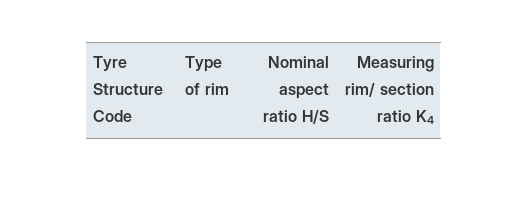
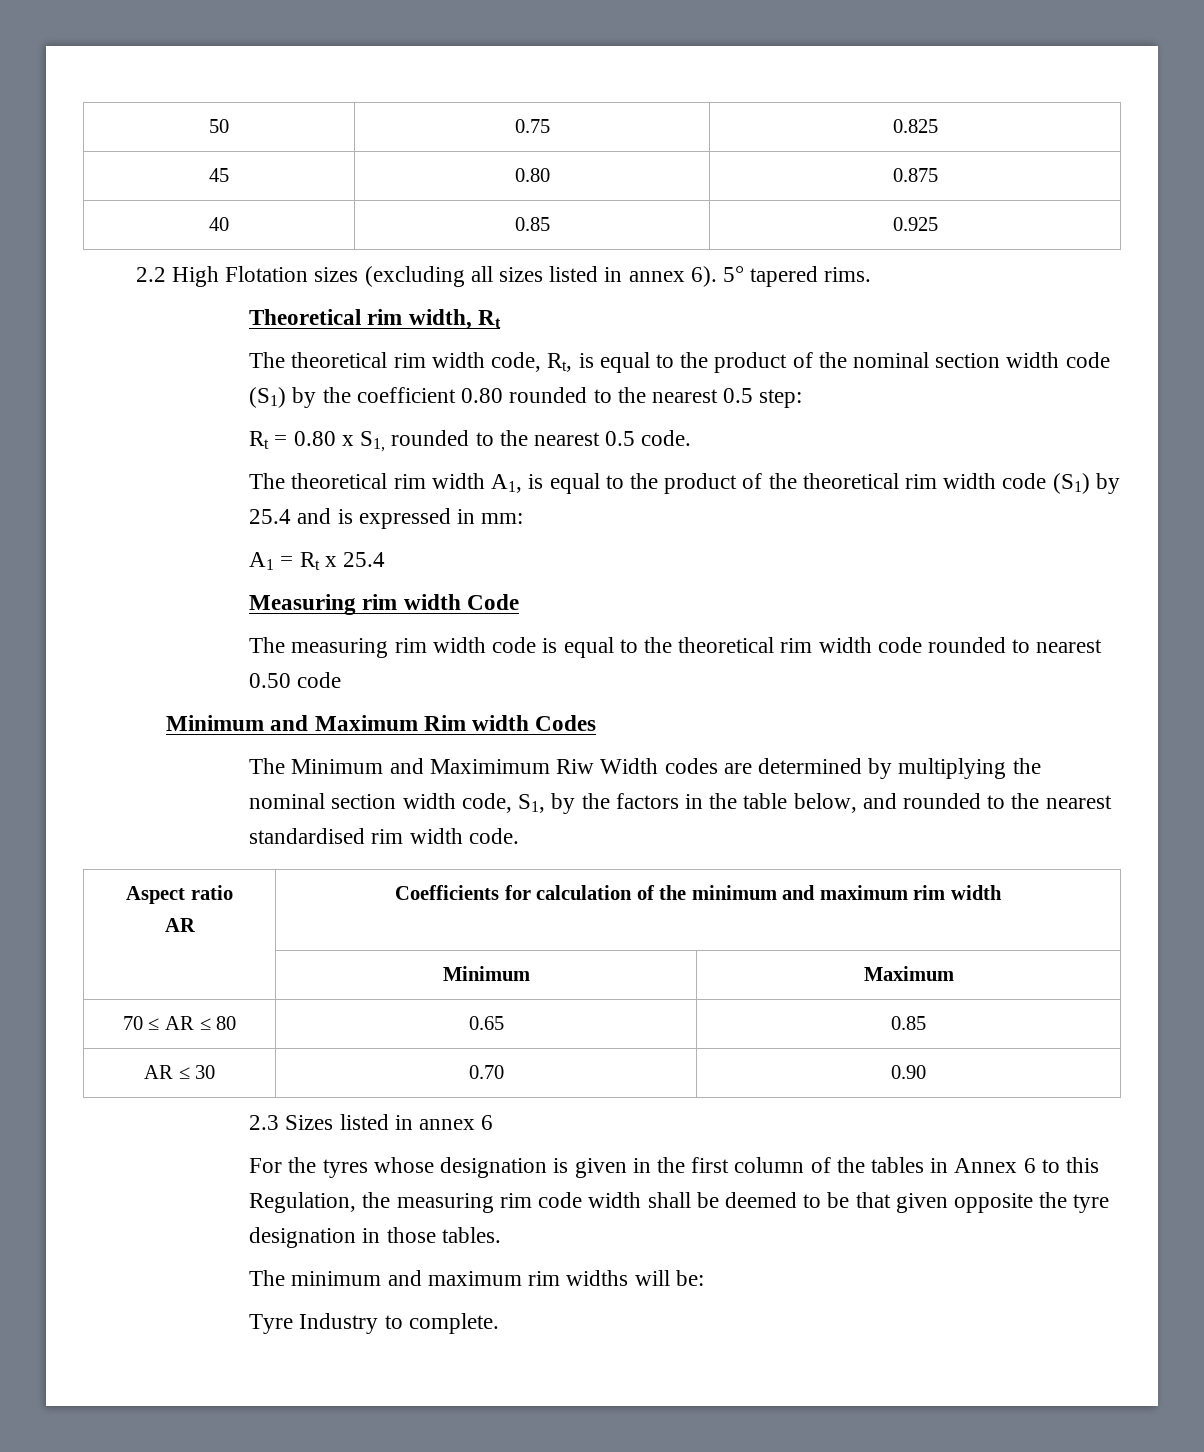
- Tyre Structure Code | Type of rim | Nominal aspect ratio H/S | Measuring rim/ section ratio K4
+ 50 | 0.75 | 0.825
+ 45 | 0.80 | 0.875
+ 40 | 0.85 | 0.925
+ 2.2 High Flotation sizes (excluding all sizes listed in annex 6). 5° tapered rims.
+ Theoretical rim width, Rt
+ The theoretical rim width code, Rt, is equal to the product of the nominal section width code (S1) by the coefficient 0.80 rounded to the nearest 0.5 step:
+ Rt = 0.80 x S1, rounded to the nearest 0.5 code.
+ The theoretical rim width A1, is equal to the product of the theoretical rim width code (S1) by 25.4 and is expressed in mm:
+ A1 = Rt x 25.4
+ Measuring rim width Code
+ The measuring rim width code is equal to the theoretical rim width code rounded to nearest 0.50 code
+ Minimum and Maximum Rim width Codes
+ The Minimum and Maximimum Riw Width codes are determined by multiplying the nominal section width code, S1, by the factors in the table below, and rounded to the nearest standardised rim width code.
+ Aspect ratio
+ AR | Coefficients for calculation of the minimum and maximum rim width
+ | Minimum | Maximum
+ 70 ≤ AR ≤ 80 | 0.65 | 0.85
+ AR ≤ 30 | 0.70 | 0.90
+ 2.3 Sizes listed in annex 6
+ For the tyres whose designation is given in the first column of the tables in Annex 6 to this Regulation, the measuring rim code width shall be deemed to be that given opposite the tyre designation in those tables.
+ The minimum and maximum rim widths will be:
+ Tyre Industry to complete.

